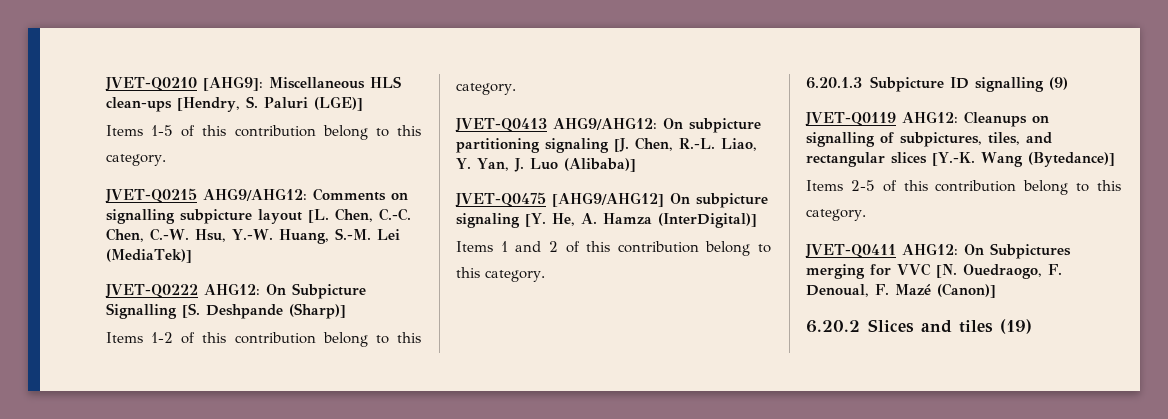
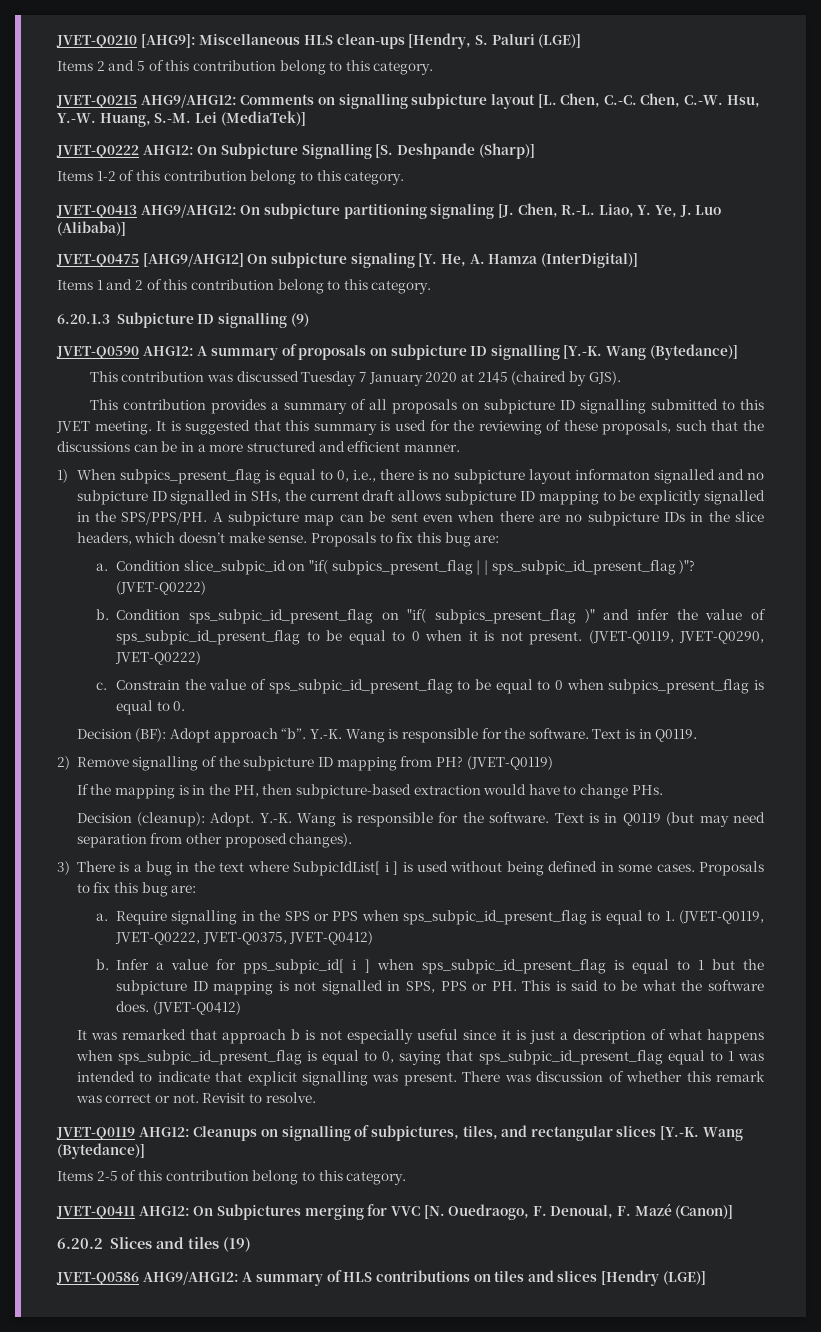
- Items 1-5 of this contribution belong to this category.
+ Items 2 and 5 of this contribution belong to this category.
- JVET-Q0413 AHG9/AHG12: On subpicture partitioning signaling [J. Chen, R.-L. Liao, Y. Yan, J. Luo (Alibaba)]
+ JVET-Q0413 AHG9/AHG12: On subpicture partitioning signaling [J. Chen, R.-L. Liao, Y. Ye, J. Luo (Alibaba)]
+ JVET-Q0590 AHG12: A summary of proposals on subpicture ID signalling [Y.-K. Wang (Bytedance)]
+ This contribution was discussed Tuesday 7 January 2020 at 2145 (chaired by GJS).
+ This contribution provides a summary of all proposals on subpicture ID signalling submitted to this JVET meeting. It is suggested that this summary is used for the reviewing of these proposals, such that the discussions can be in a more structured and efficient manner.
+ 1) When subpics_present_flag is equal to 0, i.e., there is no subpicture layout informaton signalled and no subpicture ID signalled in SHs, the current draft allows subpicture ID mapping to be explicitly signalled in the SPS/PPS/PH. A subpicture map can be sent even when there are no subpicture IDs in the slice headers, which doesn’t make sense. Proposals to fix this bug are:
+ a. Condition slice_subpic_id on "if( subpics_present_flag | | sps_subpic_id_present_flag )"? (JVET-Q0222)
+ b. Condition sps_subpic_id_present_flag on "if( subpics_present_flag )" and infer the value of sps_subpic_id_present_flag to be equal to 0 when it is not present. (JVET-Q0119, JVET-Q0290, JVET-Q0222)
+ c. Constrain the value of sps_subpic_id_present_flag to be equal to 0 when subpics_present_flag is equal to 0.
+ Decision (BF): Adopt approach “b”. Y.-K. Wang is responsible for the software. Text is in Q0119.
+ 2) Remove signalling of the subpicture ID mapping from PH? (JVET-Q0119)
+ If the mapping is in the PH, then subpicture-based extraction would have to change PHs.
+ Decision (cleanup): Adopt. Y.-K. Wang is responsible for the software. Text is in Q0119 (but may need separation from other proposed changes).
+ 3) There is a bug in the text where SubpicIdList[ i ] is used without being defined in some cases. Proposals to fix this bug are:
+ a. Require signalling in the SPS or PPS when sps_subpic_id_present_flag is equal to 1. (JVET-Q0119, JVET-Q0222, JVET-Q0375, JVET-Q0412)
+ b. Infer a value for pps_subpic_id[ i ] when sps_subpic_id_present_flag is equal to 1 but the subpicture ID mapping is not signalled in SPS, PPS or PH. This is said to be what the software does. (JVET-Q0412)
+ It was remarked that approach b is not especially useful since it is just a description of what happens when sps_subpic_id_present_flag is equal to 0, saying that sps_subpic_id_present_flag equal to 1 was intended to indicate that explicit signalling was present. There was discussion of whether this remark was correct or not. Revisit to resolve.
+ JVET-Q0586 AHG9/AHG12: A summary of HLS contributions on tiles and slices [Hendry (LGE)]

